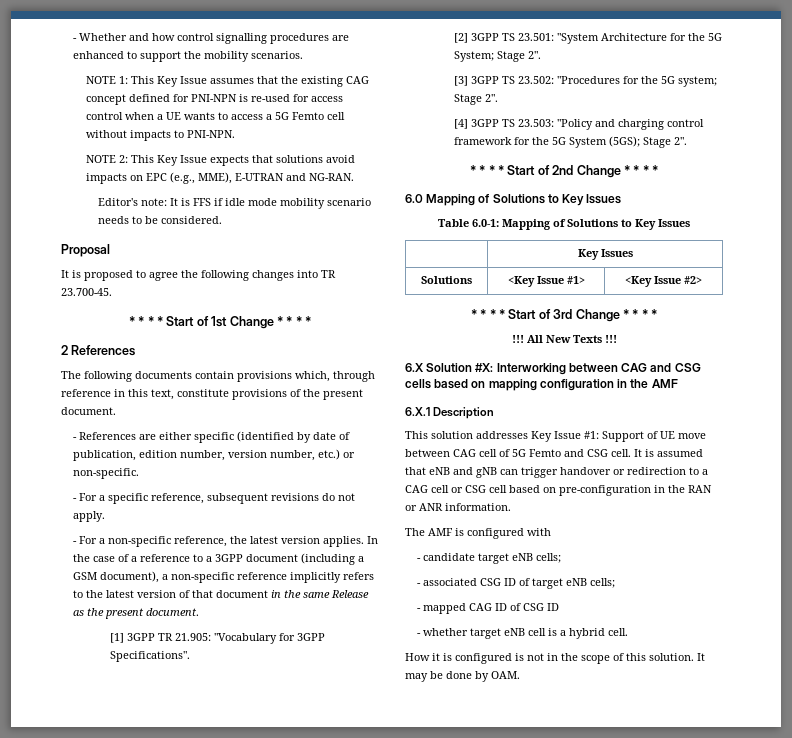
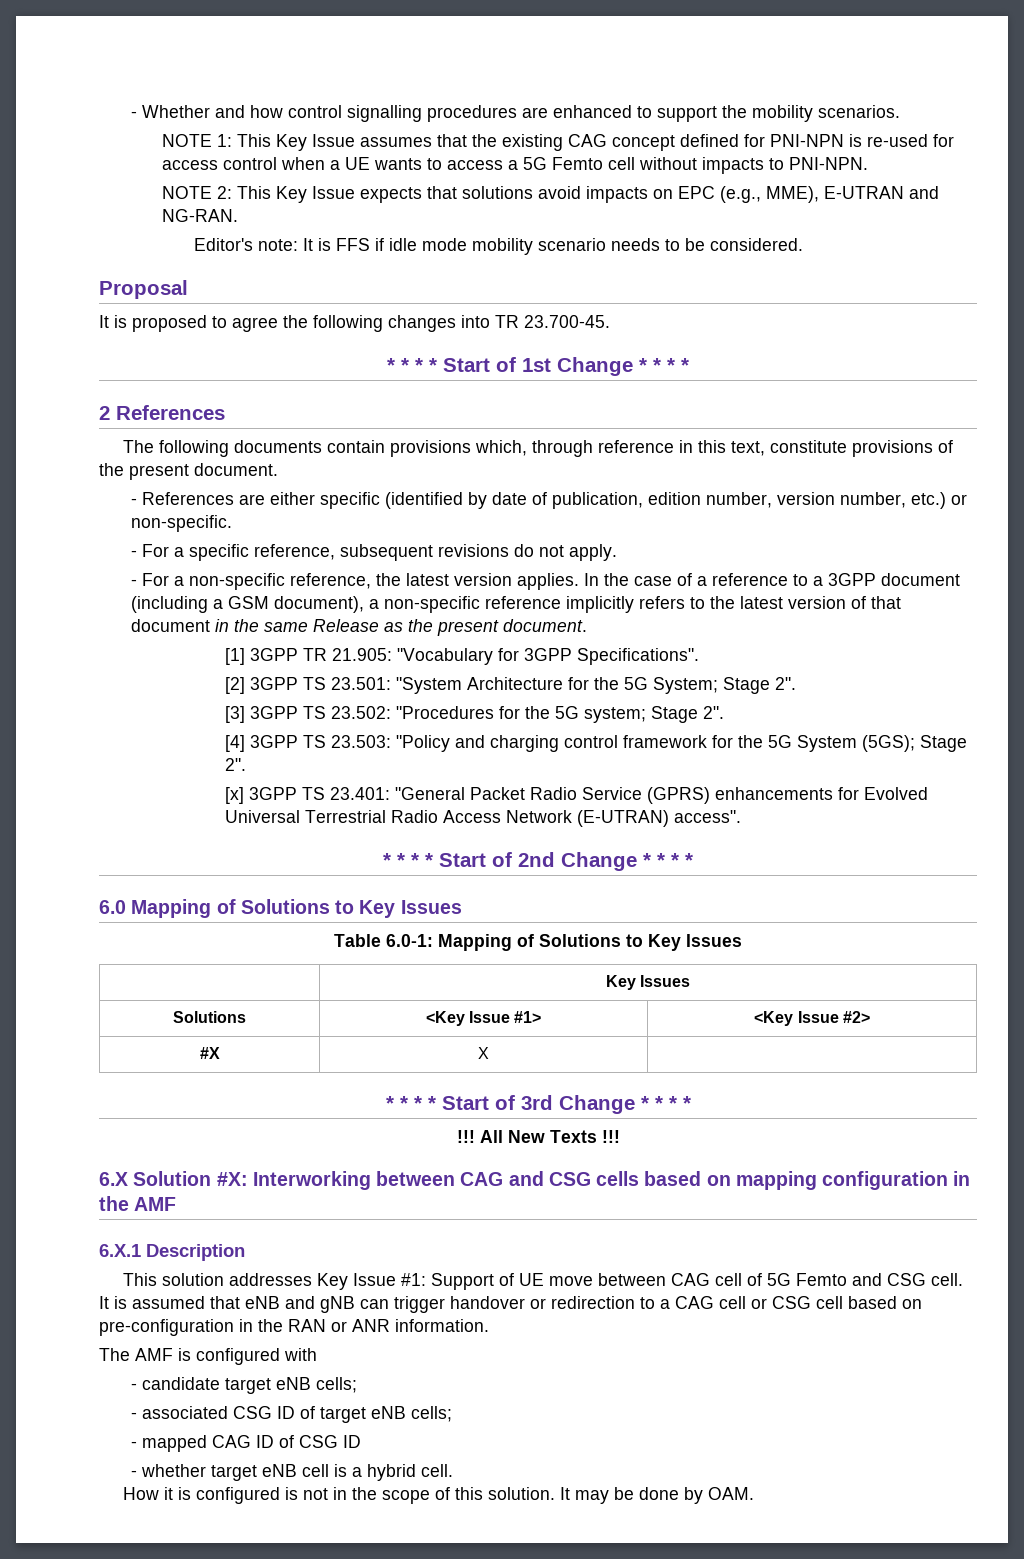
+ [x] 3GPP TS 23.401: "General Packet Radio Service (GPRS) enhancements for Evolved Universal Terrestrial Radio Access Network (E-UTRAN) access".
+ #X | X |

